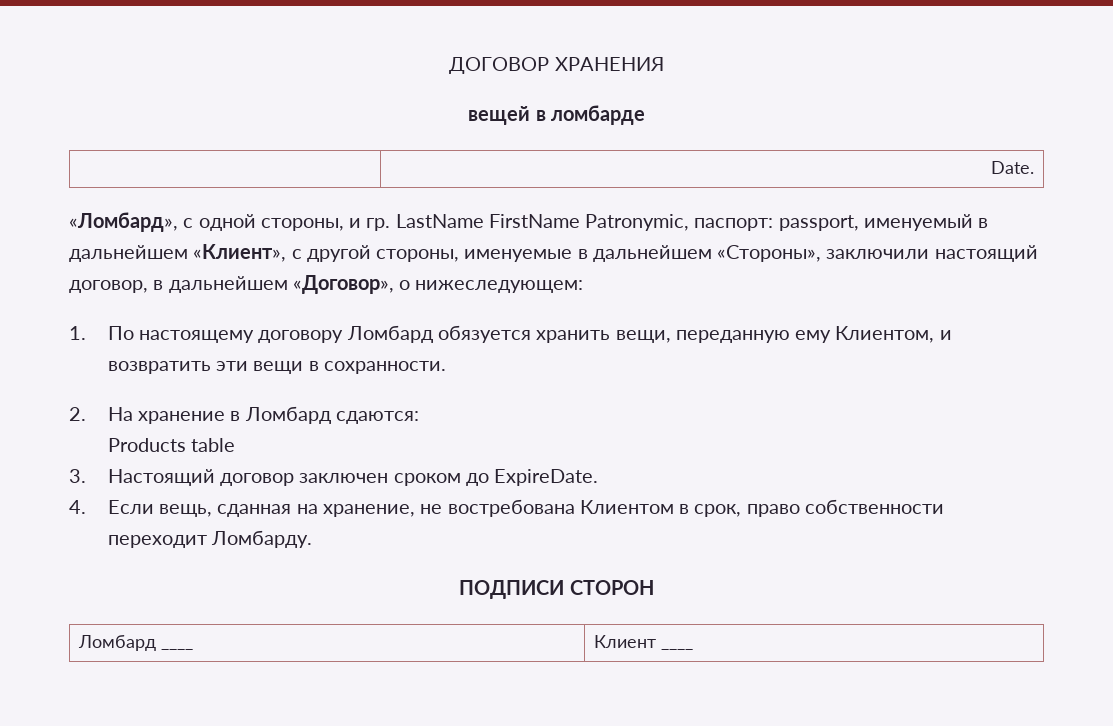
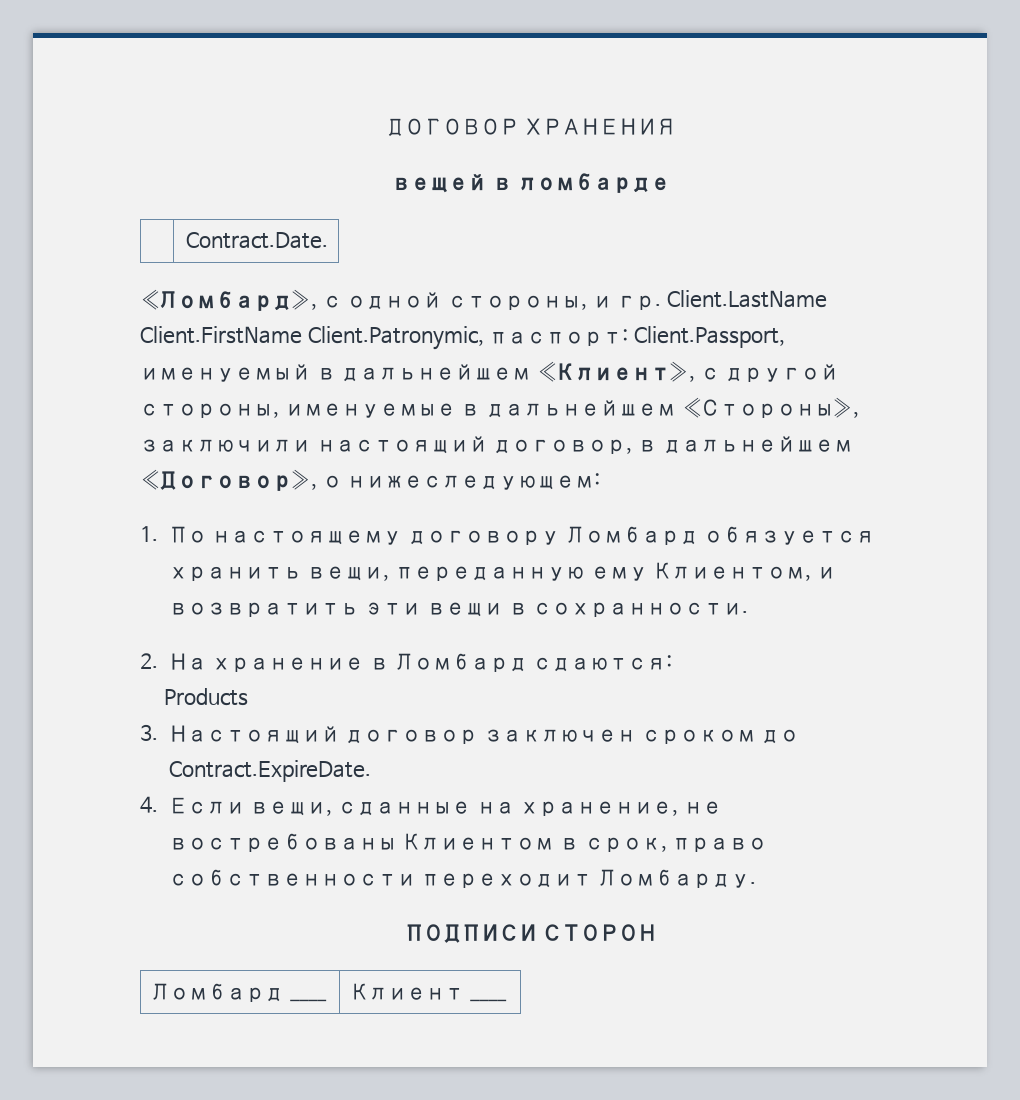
- | Date.
+ | Contract.Date.
- LastName FirstName Patronymic, паспорт: passport, именуемый в дальнейшем «Клиент», с другой стороны, именуемые в дальнейшем «Стороны», заключили настоящий договор, в дальнейшем «Договор», о нижеследующем:
+ Client.LastName Client.FirstName Client.Patronymic, паспорт: Client.Passport, именуемый в дальнейшем «Клиент», с другой стороны, именуемые в дальнейшем «Стороны», заключили настоящий договор, в дальнейшем «Договор», о нижеследующем:
- Products table
+ Products
- 3. Настоящий договор заключен сроком до ExpireDate.
+ 3. Настоящий договор заключен сроком до Contract.ExpireDate.
- 4. Если вещь, сданная на хранение, не востребована Клиентом в срок, право собственности переходит Ломбарду.
+ 4. Если вещи, сданные на хранение, не востребованы Клиентом в срок, право собственности переходит Ломбарду.

